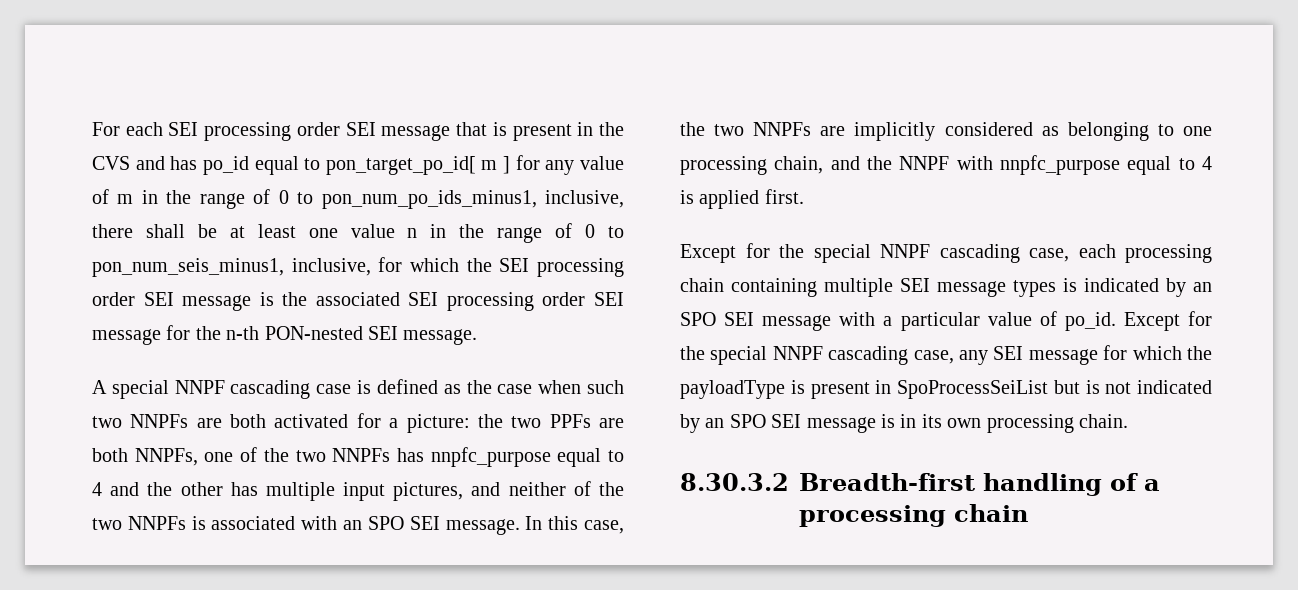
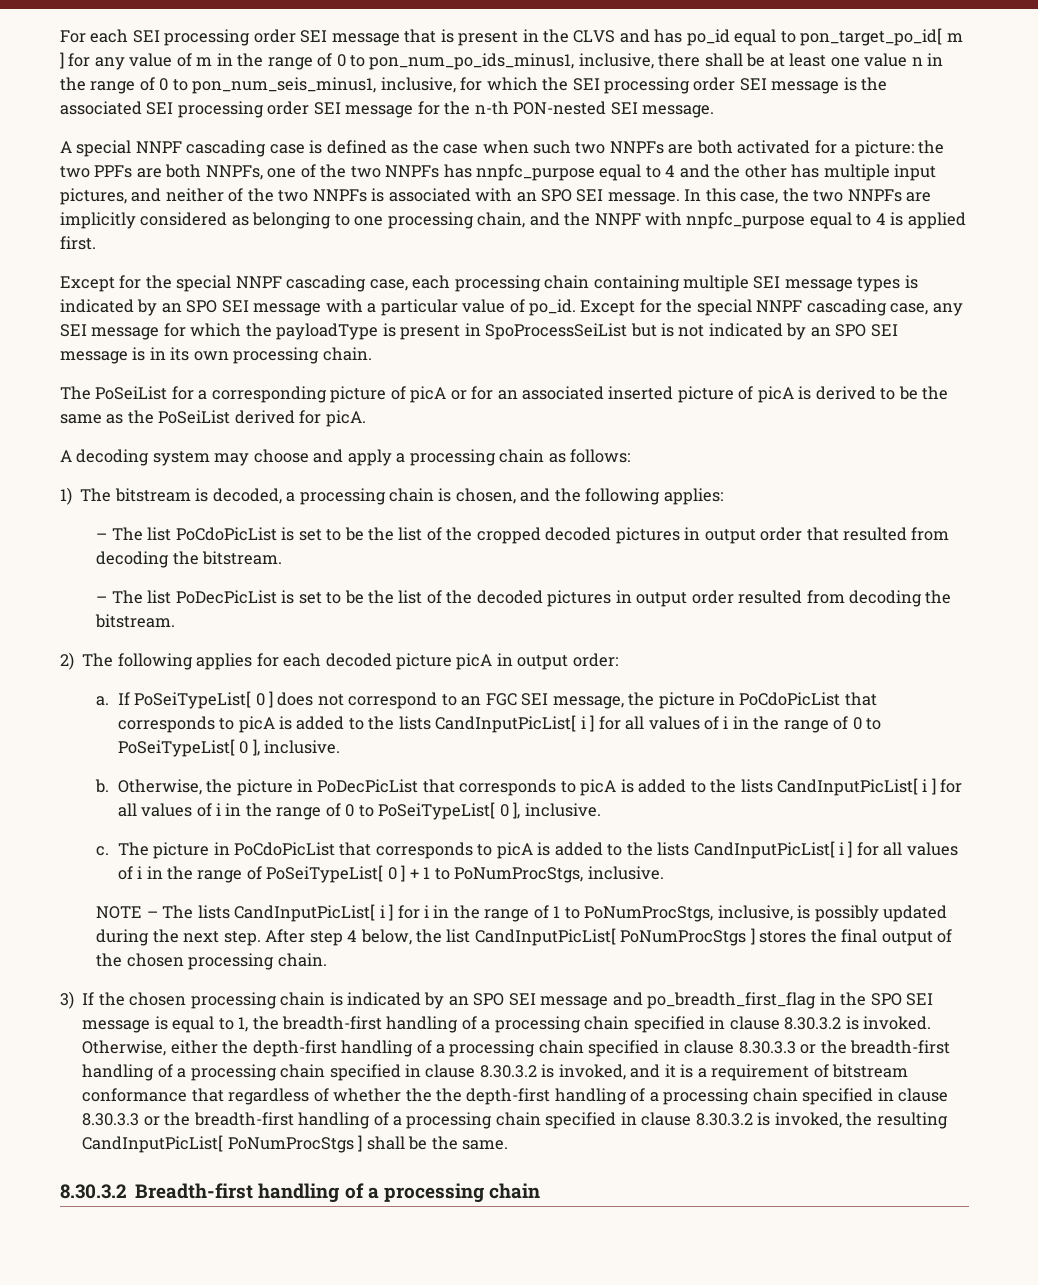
- For each SEI processing order SEI message that is present in the CVS and has po_id equal to pon_target_po_id[ m ] for any value of m in the range of 0 to pon_num_po_ids_minus1, inclusive, there shall be at least one value n in the range of 0 to pon_num_seis_minus1, inclusive, for which the SEI processing order SEI message is the associated SEI processing order SEI message for the n-th PON-nested SEI message.
+ For each SEI processing order SEI message that is present in the CLVS and has po_id equal to pon_target_po_id[ m ] for any value of m in the range of 0 to pon_num_po_ids_minus1, inclusive, there shall be at least one value n in the range of 0 to pon_num_seis_minus1, inclusive, for which the SEI processing order SEI message is the associated SEI processing order SEI message for the n-th PON-nested SEI message.
+ The PoSeiList for a corresponding picture of picA or for an associated inserted picture of picA is derived to be the same as the PoSeiList derived for picA.
+ A decoding system may choose and apply a processing chain as follows:
+ 1) The bitstream is decoded, a processing chain is chosen, and the following applies:
+ – The list PoCdoPicList is set to be the list of the cropped decoded pictures in output order that resulted from decoding the bitstream.
+ – The list PoDecPicList is set to be the list of the decoded pictures in output order resulted from decoding the bitstream.
+ 2) The following applies for each decoded picture picA in output order:
+ a. If PoSeiTypeList[ 0 ] does not correspond to an FGC SEI message, the picture in PoCdoPicList that corresponds to picA is added to the lists CandInputPicList[ i ] for all values of i in the range of 0 to PoSeiTypeList[ 0 ], inclusive.
+ b. Otherwise, the picture in PoDecPicList that corresponds to picA is added to the lists CandInputPicList[ i ] for all values of i in the range of 0 to PoSeiTypeList[ 0 ], inclusive.
+ c. The picture in PoCdoPicList that corresponds to picA is added to the lists CandInputPicList[ i ] for all values of i in the range of PoSeiTypeList[ 0 ] + 1 to PoNumProcStgs, inclusive.
+ NOTE – The lists CandInputPicList[ i ] for i in the range of 1 to PoNumProcStgs, inclusive, is possibly updated during the next step. After step 4 below, the list CandInputPicList[ PoNumProcStgs ] stores the final output of the chosen processing chain.
+ 3) If the chosen processing chain is indicated by an SPO SEI message and po_breadth_first_flag in the SPO SEI message is equal to 1, the breadth-first handling of a processing chain specified in clause 8.30.3.2 is invoked. Otherwise, either the depth-first handling of a processing chain specified in clause 8.30.3.3 or the breadth-first handling of a processing chain specified in clause 8.30.3.2 is invoked, and it is a requirement of bitstream conformance that regardless of whether the the depth-first handling of a processing chain specified in clause 8.30.3.3 or the breadth-first handling of a processing chain specified in clause 8.30.3.2 is invoked, the resulting CandInputPicList[ PoNumProcStgs ] shall be the same.

